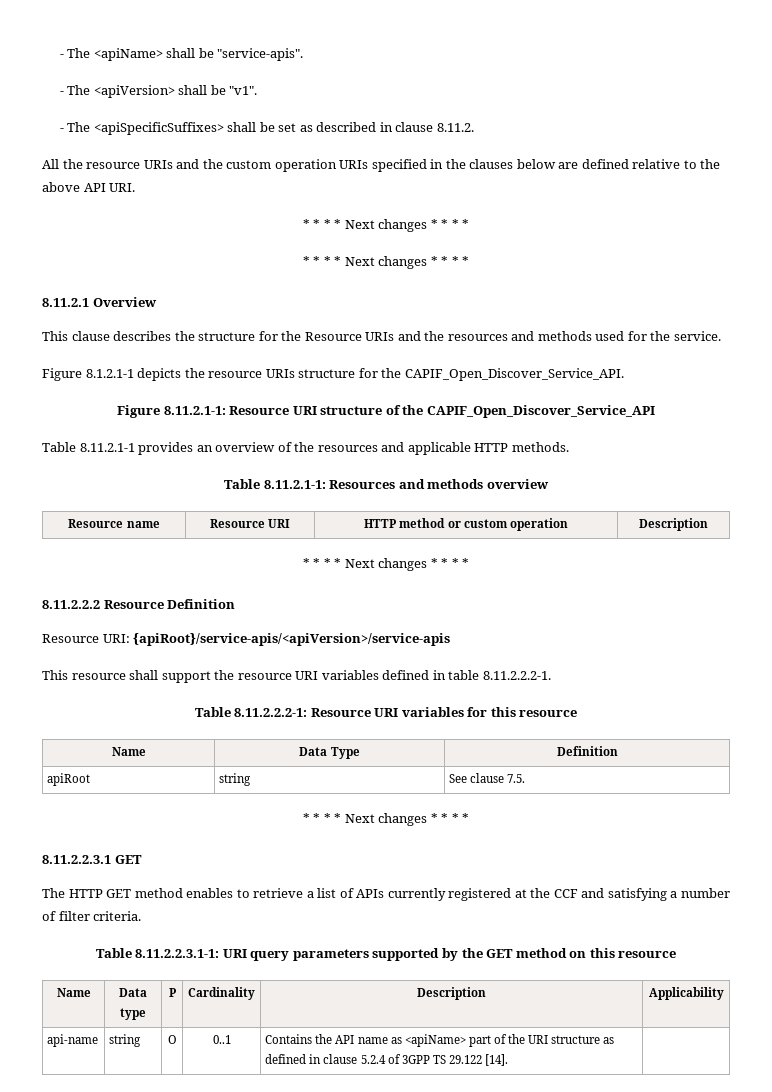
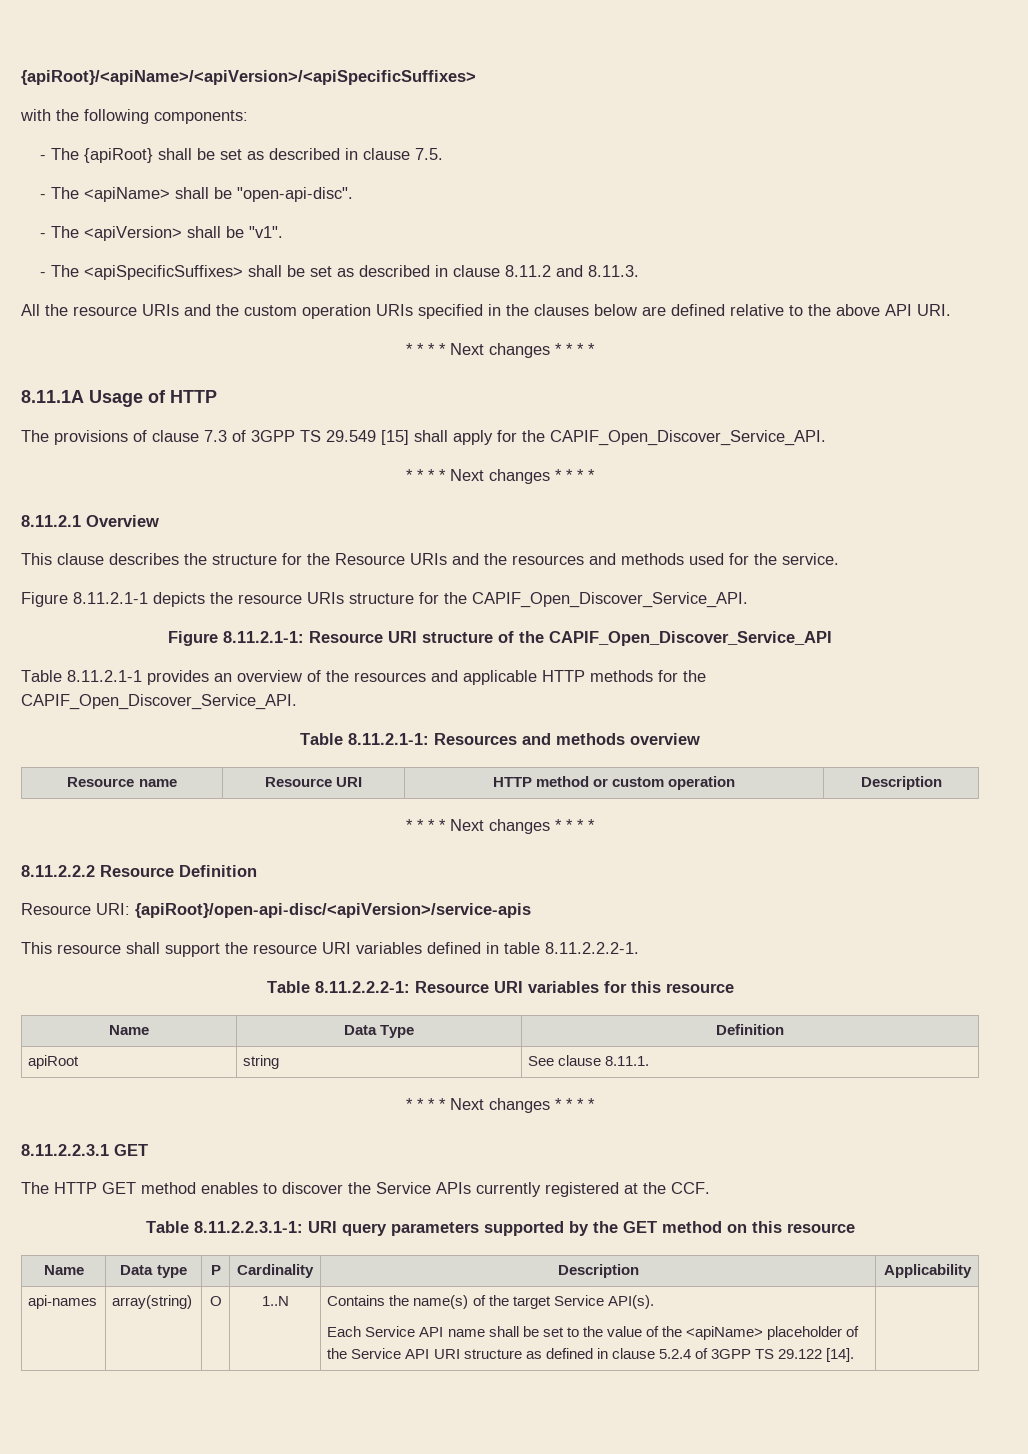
+ {apiRoot}/<apiName>/<apiVersion>/<apiSpecificSuffixes>
+ with the following components:
+ - The {apiRoot} shall be set as described in clause 7.5.
- - The <apiName> shall be "service-apis".
+ - The <apiName> shall be "open-api-disc".
- - The <apiSpecificSuffixes> shall be set as described in clause 8.11.2.
+ - The <apiSpecificSuffixes> shall be set as described in clause 8.11.2 and 8.11.3.
+ 8.11.1A Usage of HTTP
+ The provisions of clause 7.3 of 3GPP TS 29.549 [15] shall apply for the CAPIF_Open_Discover_Service_API.
- Figure 8.1.2.1-1 depicts the resource URIs structure for the CAPIF_Open_Discover_Service_API.
+ Figure 8.11.2.1-1 depicts the resource URIs structure for the CAPIF_Open_Discover_Service_API.
- Table 8.11.2.1-1 provides an overview of the resources and applicable HTTP methods.
+ Table 8.11.2.1-1 provides an overview of the resources and applicable HTTP methods for the CAPIF_Open_Discover_Service_API.
- Resource URI: {apiRoot}/service-apis/<apiVersion>/service-apis
+ Resource URI: {apiRoot}/open-api-disc/<apiVersion>/service-apis
- apiRoot | string | See clause 7.5.
+ apiRoot | string | See clause 8.11.1.
- The HTTP GET method enables to retrieve a list of APIs currently registered at the CCF and satisfying a number of filter criteria.
+ The HTTP GET method enables to discover the Service APIs currently registered at the CCF.
- api-name | string
+ api-names | array(string)
- 0..1
+ 1..N
- Contains the API name as <apiName> part of the URI structure as defined in clause 5.2.4 of 3GPP TS 29.122 [14].
+ Contains the name(s) of the target Service API(s).
+ Each Service API name shall be set to the value of the <apiName> placeholder of the Service API URI structure as defined in clause 5.2.4 of 3GPP TS 29.122 [14].

